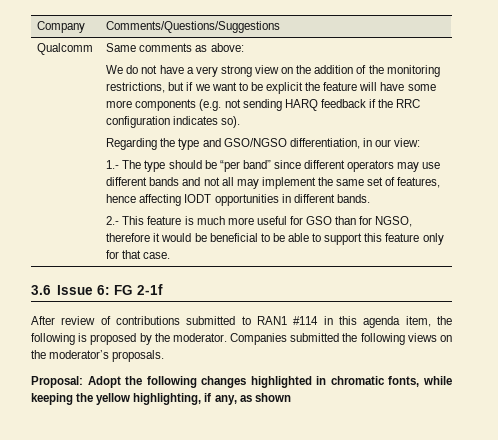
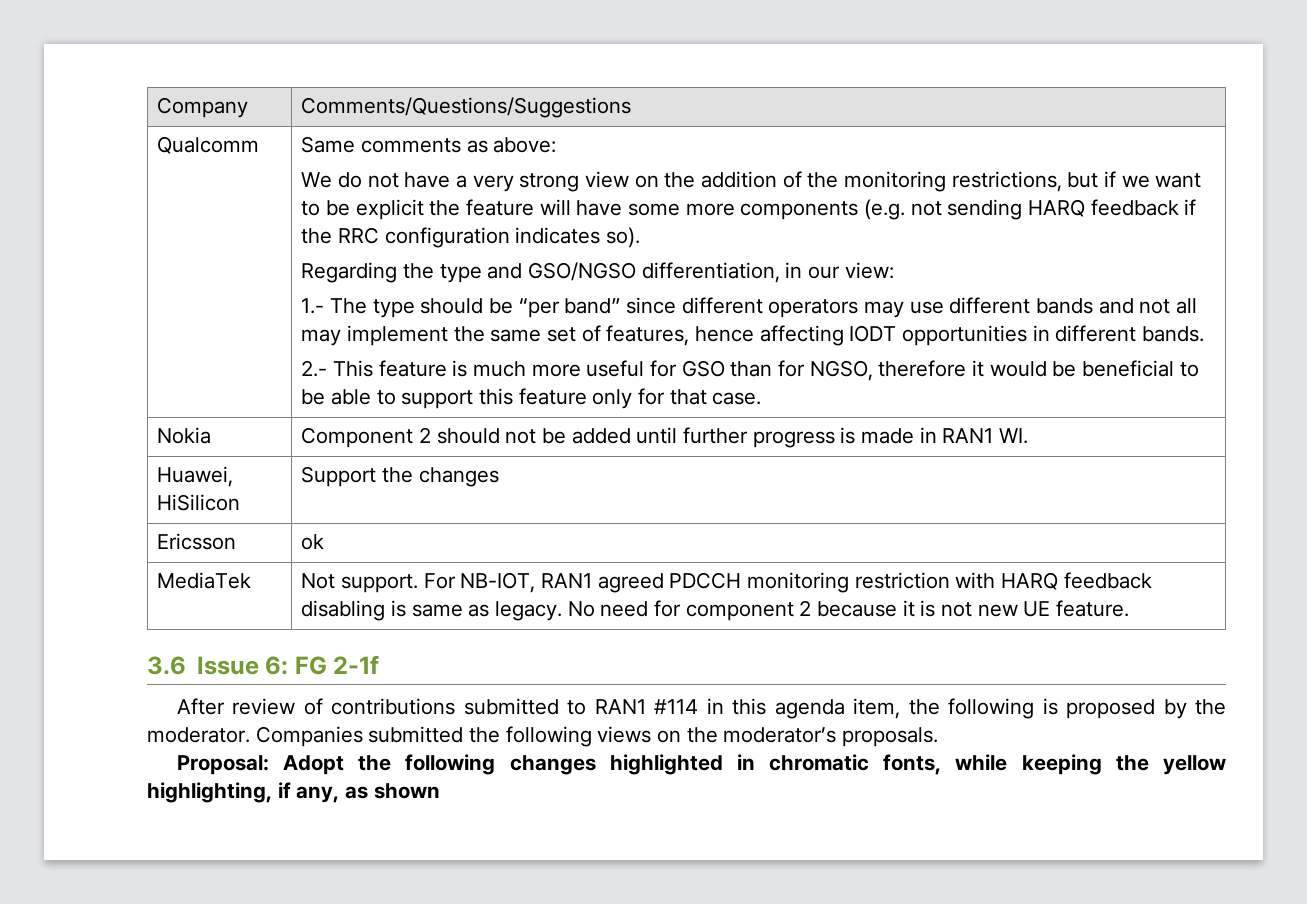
+ Nokia | Component 2 should not be added until further progress is made in RAN1 WI.
+ Huawei, HiSilicon | Support the changes
+ Ericsson | ok
+ MediaTek | Not support. For NB-IOT, RAN1 agreed PDCCH monitoring restriction with HARQ feedback disabling is same as legacy. No need for component 2 because it is not new UE feature.

